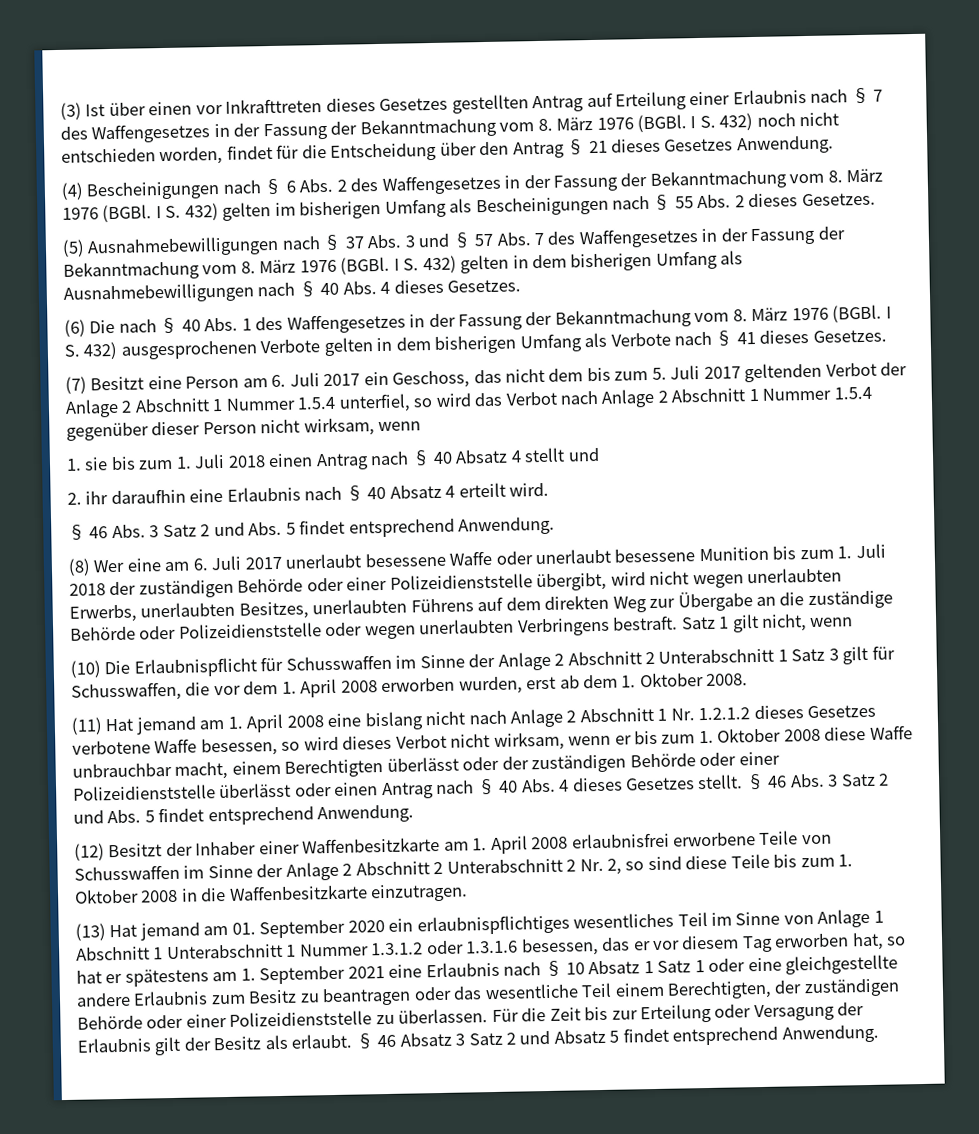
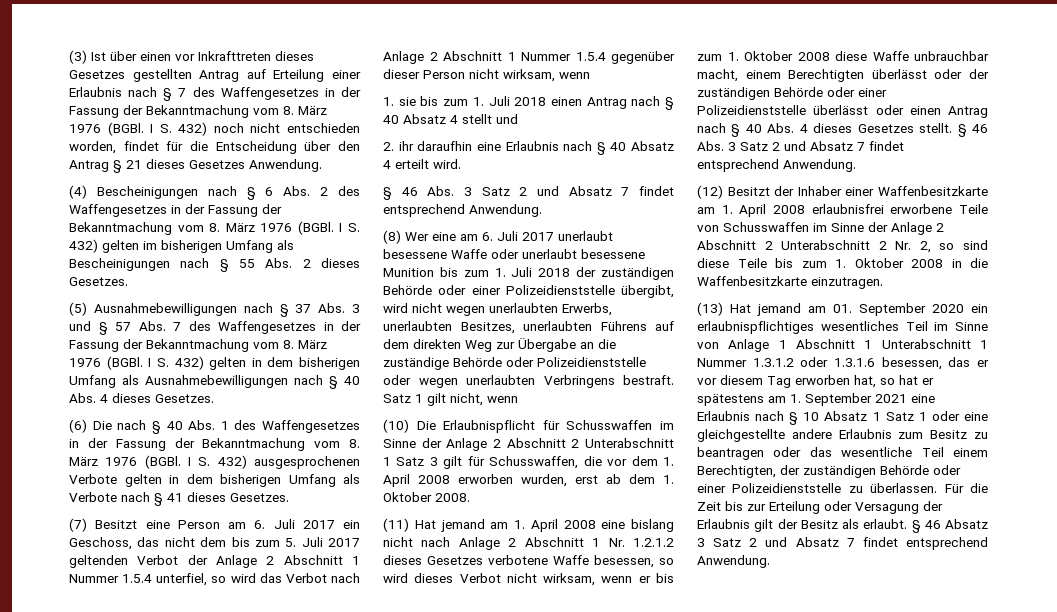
  2. ihr daraufhin eine Erlaubnis nach § 40 Absatz 4 erteilt wird.
- § 46 Abs. 3 Satz 2 und Abs. 5 findet entsprechend Anwendung.
+ § 46 Abs. 3 Satz 2 und Absatz 7 findet entsprechend Anwendung.
- (11) Hat jemand am 1. April 2008 eine bislang nicht nach Anlage 2 Abschnitt 1 Nr. 1.2.1.2 dieses Gesetzes verbotene Waffe besessen, so wird dieses Verbot nicht wirksam, wenn er bis zum 1. Oktober 2008 diese Waffe unbrauchbar macht, einem Berechtigten überlässt oder der zuständigen Behörde oder einer Polizeidienststelle überlässt oder einen Antrag nach § 40 Abs. 4 dieses Gesetzes stellt. § 46 Abs. 3 Satz 2 und Abs. 5 findet entsprechend Anwendung.
+ (11) Hat jemand am 1. April 2008 eine bislang nicht nach Anlage 2 Abschnitt 1 Nr. 1.2.1.2 dieses Gesetzes verbotene Waffe besessen, so wird dieses Verbot nicht wirksam, wenn er bis zum 1. Oktober 2008 diese Waffe unbrauchbar macht, einem Berechtigten überlässt oder der zuständigen Behörde oder einer Polizeidienststelle überlässt oder einen Antrag nach § 40 Abs. 4 dieses Gesetzes stellt. § 46 Abs. 3 Satz 2 und Absatz 7 findet entsprechend Anwendung.
- § 46 Absatz 3 Satz 2 und Absatz 5 findet entsprechend Anwendung.
+ § 46 Absatz 3 Satz 2 und Absatz 7 findet entsprechend Anwendung.

